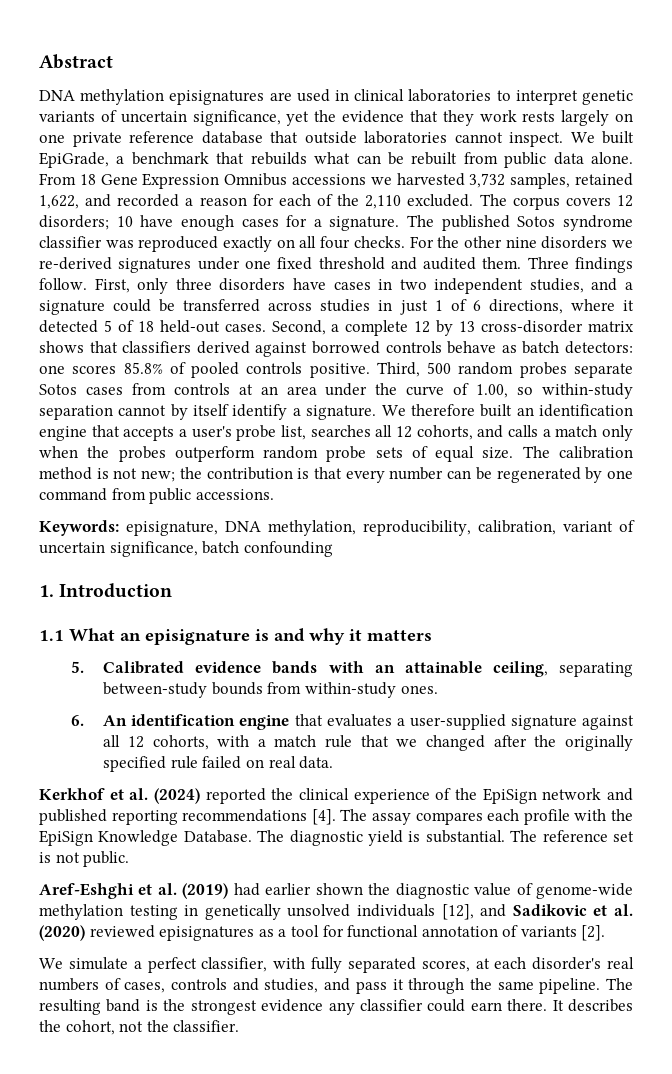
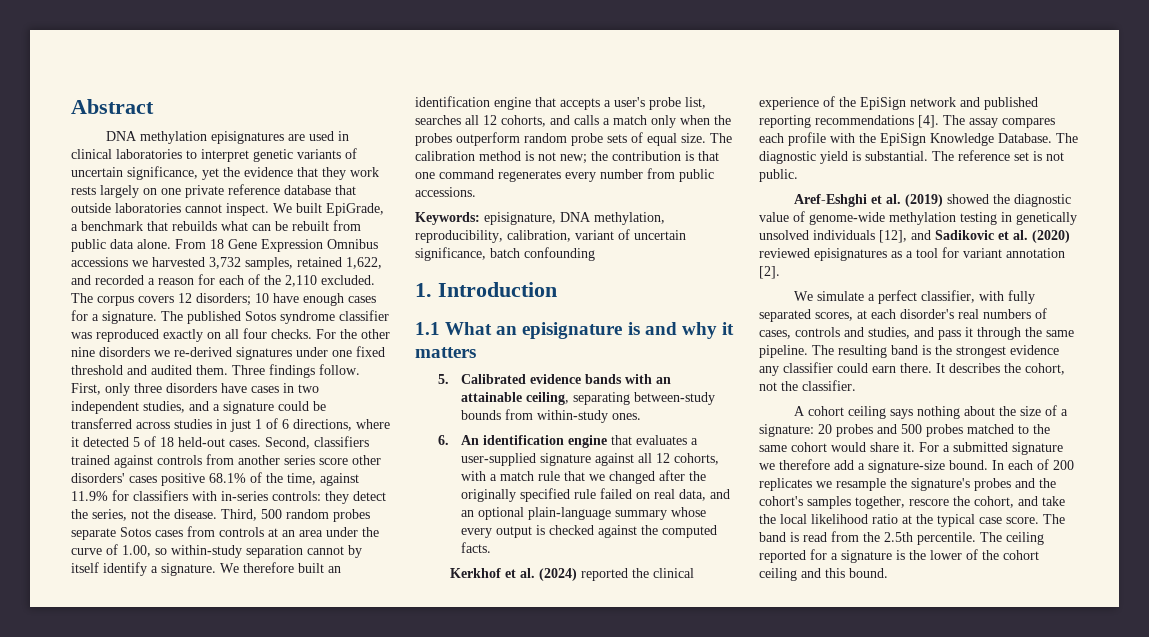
- Second, a complete 12 by 13 cross-disorder matrix shows that classifiers derived against borrowed controls behave as batch detectors: one scores 85.8% of pooled controls positive.
+ Second, classifiers trained against controls from another series score other disorders' cases positive 68.1% of the time, against 11.9% for classifiers with in-series controls: they detect the series, not the disease.
- The calibration method is not new; the contribution is that every number can be regenerated by one command from public accessions.
+ The calibration method is not new; the contribution is that one command regenerates every number from public accessions.
- 6. An identification engine that evaluates a user-supplied signature against all 12 cohorts, with a match rule that we changed after the originally specified rule failed on real data.
+ 6. An identification engine that evaluates a user-supplied signature against all 12 cohorts, with a match rule that we changed after the originally specified rule failed on real data, and an optional plain-language summary whose every output is checked against the computed facts.
- Aref-Eshghi et al. (2019) had earlier shown the diagnostic value of genome-wide methylation testing in genetically unsolved individuals [12], and Sadikovic et al. (2020) reviewed episignatures as a tool for functional annotation of variants [2].
+ Aref-Eshghi et al. (2019) showed the diagnostic value of genome-wide methylation testing in genetically unsolved individuals [12], and Sadikovic et al. (2020) reviewed episignatures as a tool for variant annotation [2].
+ A cohort ceiling says nothing about the size of a signature: 20 probes and 500 probes matched to the same cohort would share it. For a submitted signature we therefore add a signature-size bound. In each of 200 replicates we resample the signature's probes and the cohort's samples together, rescore the cohort, and take the local likelihood ratio at the typical case score. The band is read from the 2.5th percentile. The ceiling reported for a signature is the lower of the cohort ceiling and this bound.

